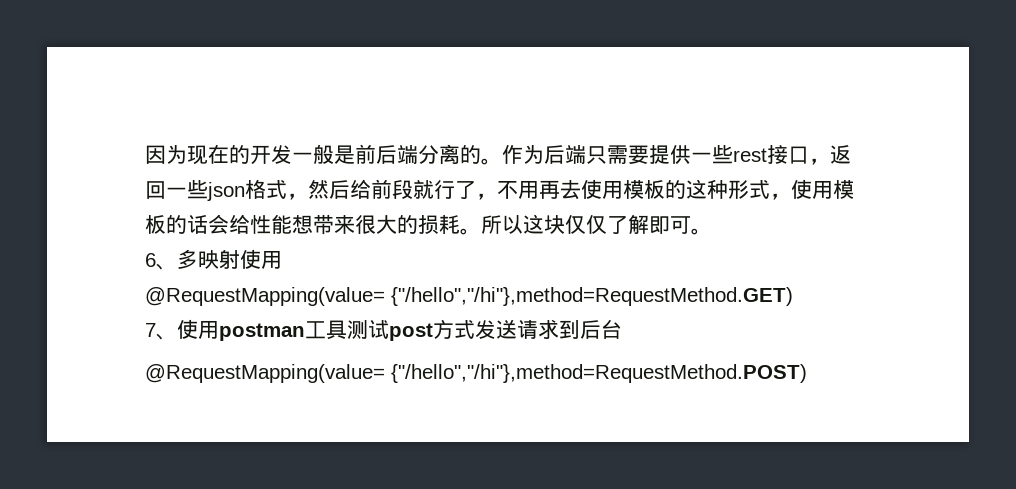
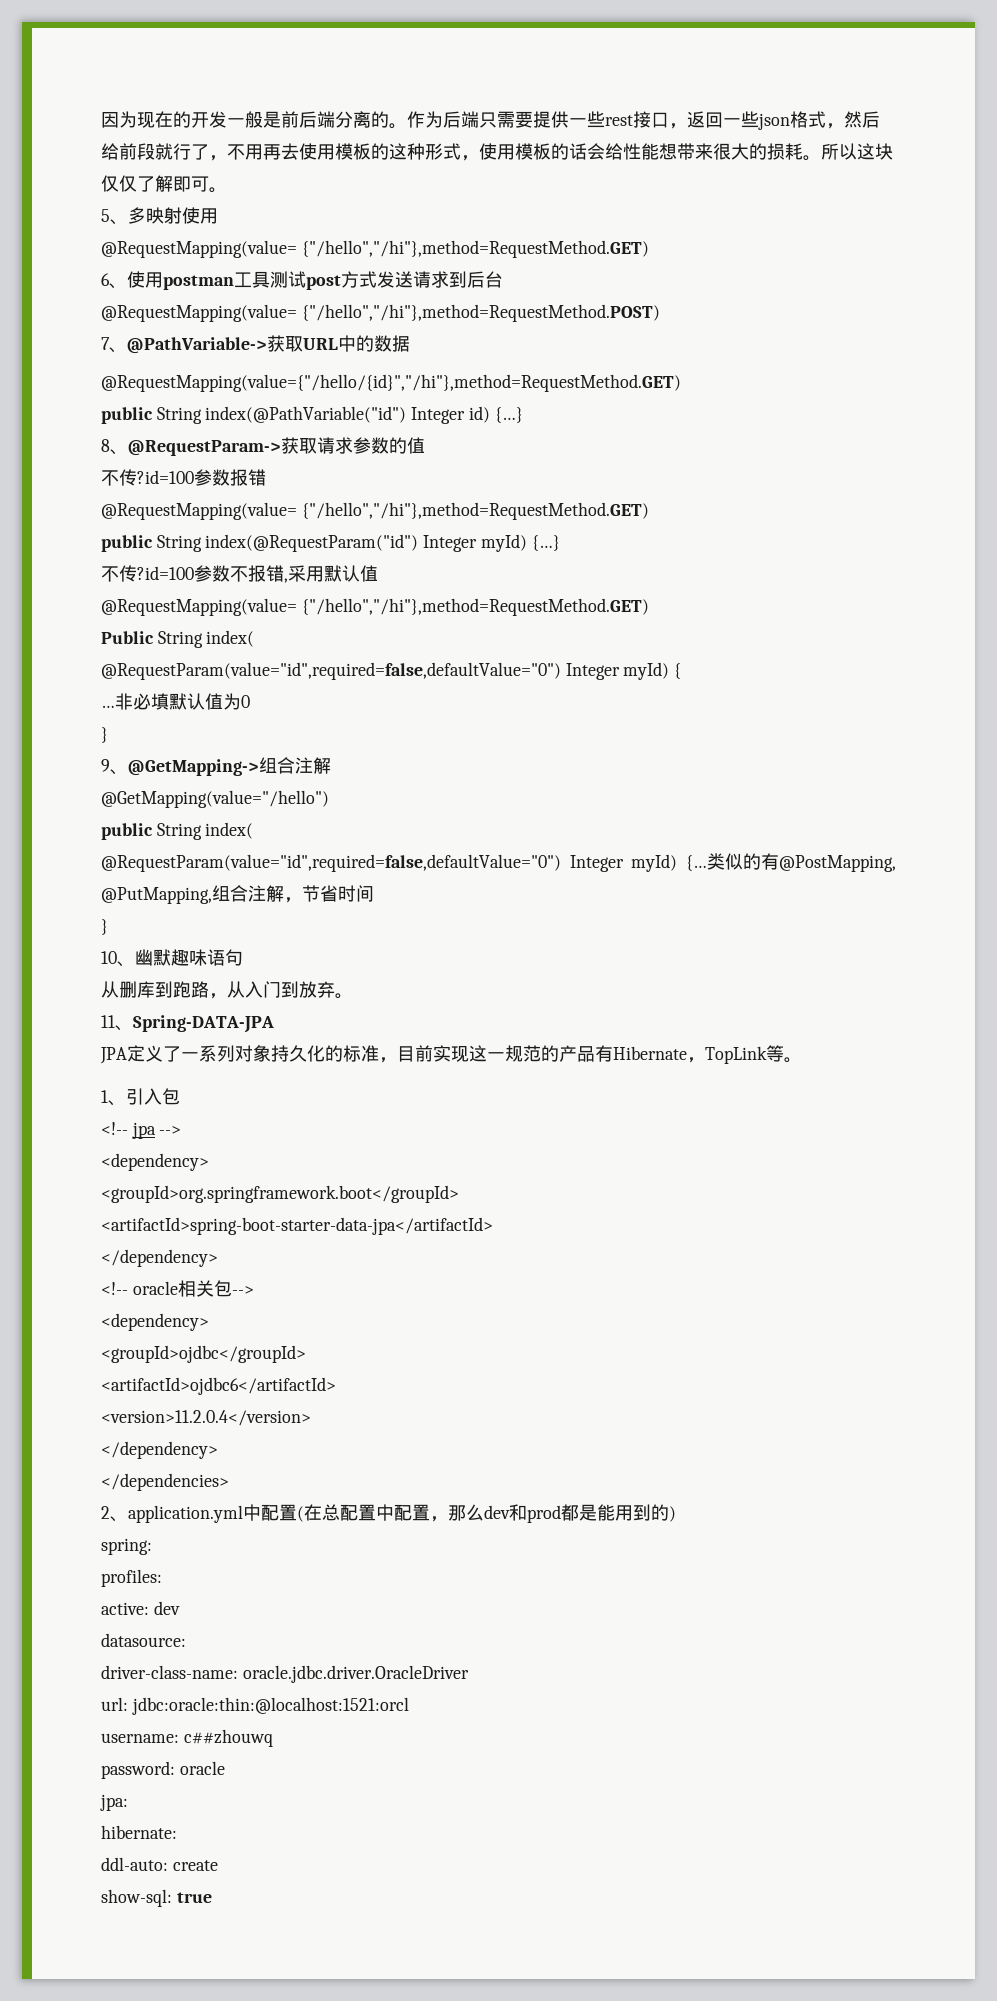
- 6、多映射使用
+ 5、多映射使用
- 7、使用postman工具测试post方式发送请求到后台
+ 6、使用postman工具测试post方式发送请求到后台
+ 7、@PathVariable->获取URL中的数据
+ @RequestMapping(value={"/hello/{id}","/hi"},method=RequestMethod.GET)
+ public String index(@PathVariable("id") Integer id) {…}
+ 8、@RequestParam->获取请求参数的值
+ 不传?id=100参数报错
+ @RequestMapping(value= {"/hello","/hi"},method=RequestMethod.GET)
+ public String index(@RequestParam("id") Integer myId) {…}
+ 不传?id=100参数不报错,采用默认值
+ @RequestMapping(value= {"/hello","/hi"},method=RequestMethod.GET)
+ Public String index(
+ @RequestParam(value="id",required=false,defaultValue="0") Integer myId) {
+ …非必填默认值为0
+ }
+ 9、@GetMapping->组合注解
+ @GetMapping(value="/hello")
+ public String index(
+ @RequestParam(value="id",required=false,defaultValue="0") Integer myId) {…类似的有@PostMapping, @PutMapping,组合注解，节省时间
+ }
+ 10、幽默趣味语句
+ 从删库到跑路，从入门到放弃。
+ 11、Spring-DATA-JPA
+ JPA定义了一系列对象持久化的标准，目前实现这一规范的产品有Hibernate，TopLink等。
+ 1、引入包
+ <!-- jpa -->
+ <dependency>
+ <groupId>org.springframework.boot</groupId>
+ <artifactId>spring-boot-starter-data-jpa</artifactId>
+ </dependency>
+ <!-- oracle相关包-->
+ <dependency>
+ <groupId>ojdbc</groupId>
+ <artifactId>ojdbc6</artifactId>
+ <version>11.2.0.4</version>
+ </dependency>
+ </dependencies>
+ 2、application.yml中配置(在总配置中配置，那么dev和prod都是能用到的)
+ spring:
+ profiles:
+ active: dev
+ datasource:
+ driver-class-name: oracle.jdbc.driver.OracleDriver
+ url: jdbc:oracle:thin:@localhost:1521:orcl
+ username: c##zhouwq
+ password: oracle
+ jpa:
+ hibernate:
+ ddl-auto: create
+ show-sql: true

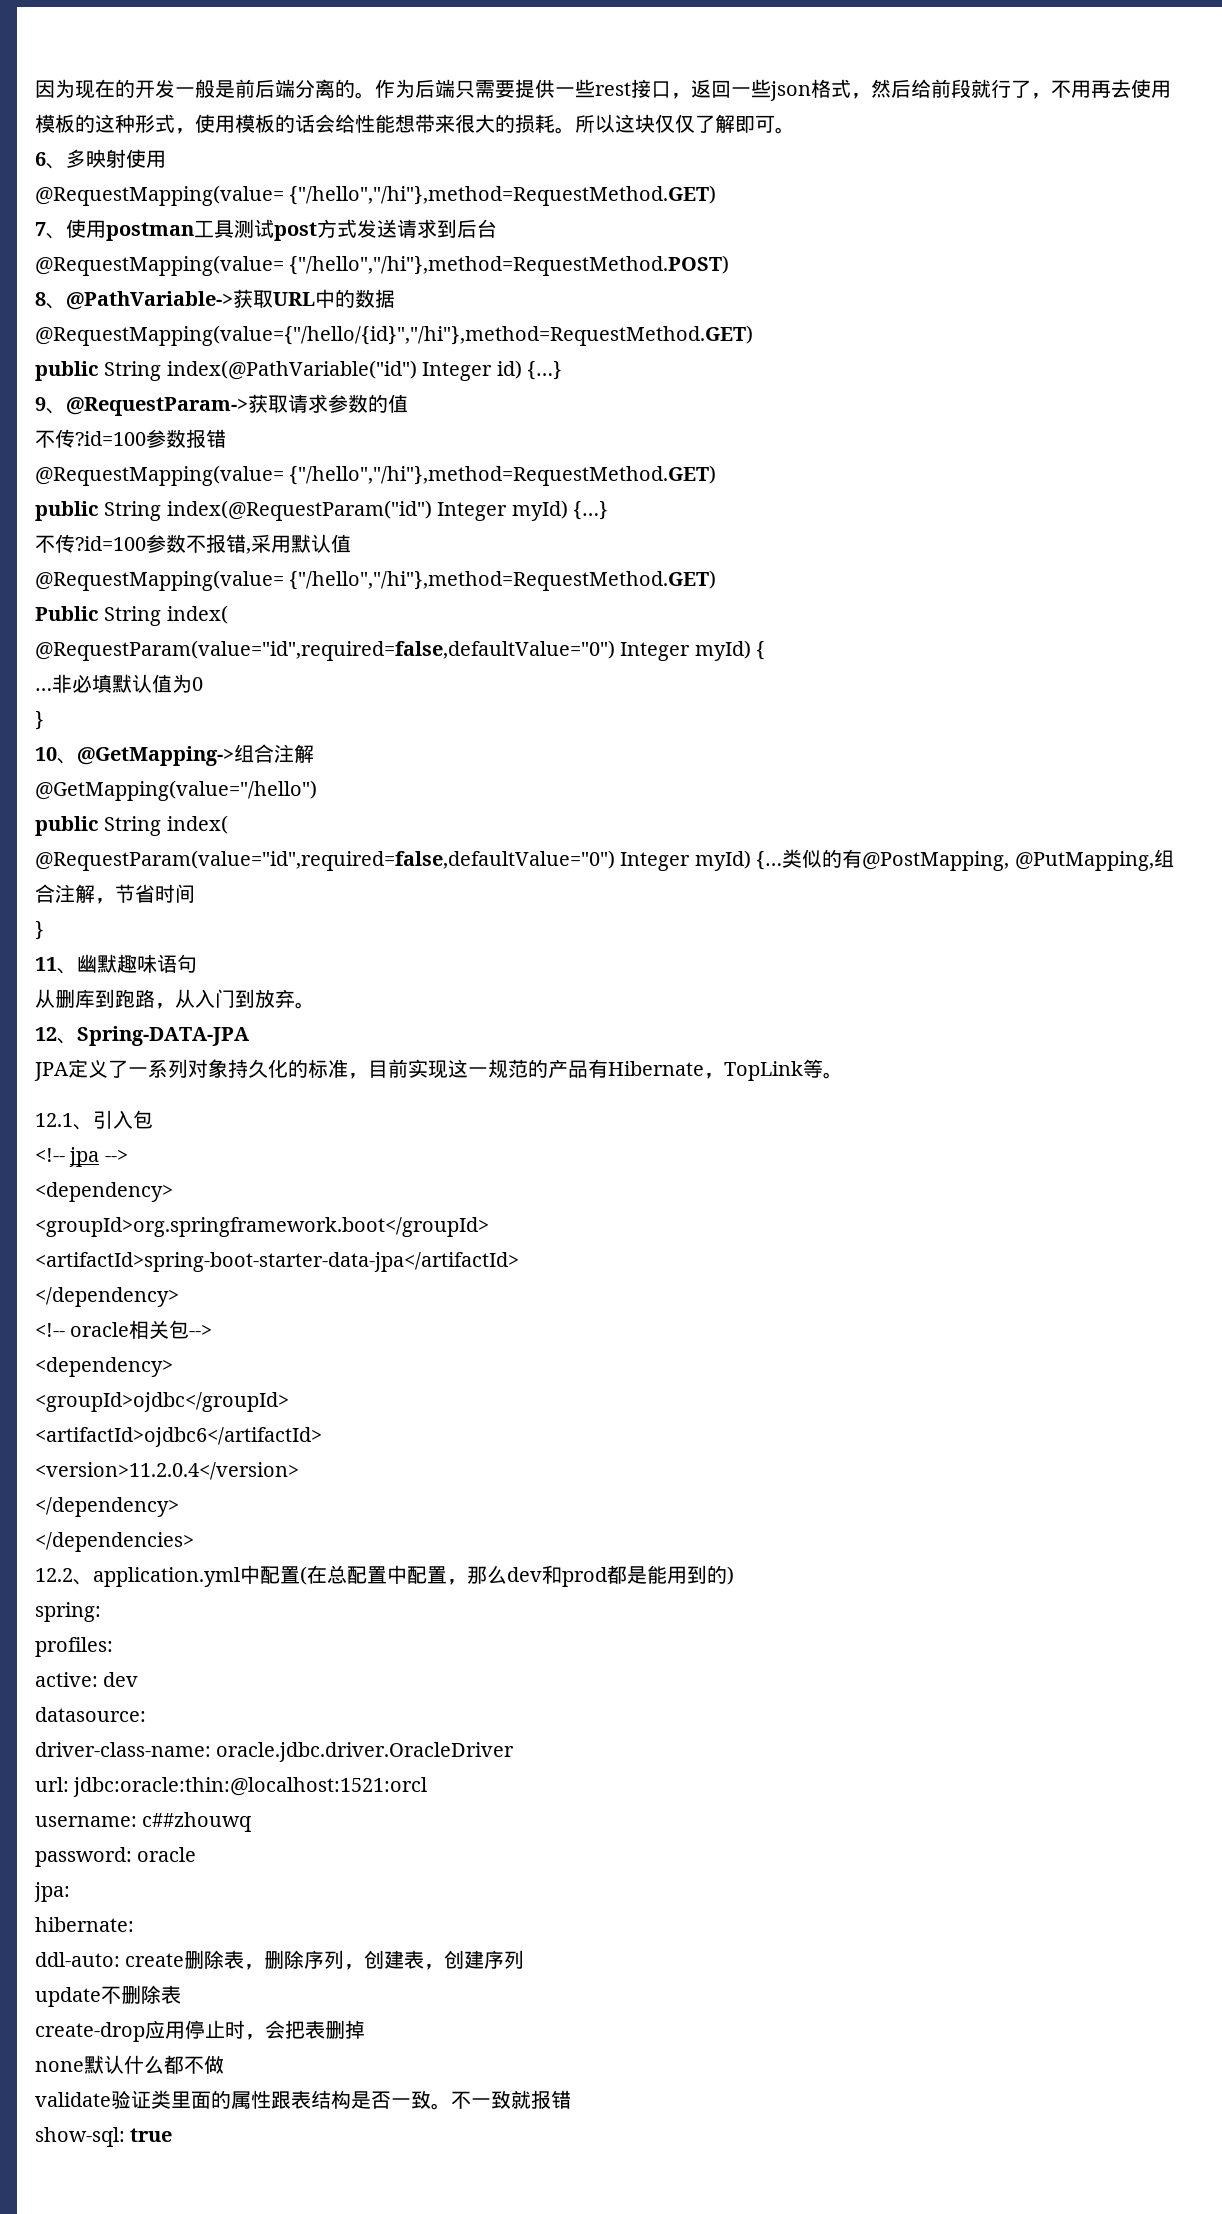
- 5、多映射使用
+ 6、多映射使用
- 6、使用postman工具测试post方式发送请求到后台
+ 7、使用postman工具测试post方式发送请求到后台
- 7、@PathVariable->获取URL中的数据
+ 8、@PathVariable->获取URL中的数据
- 8、@RequestParam->获取请求参数的值
+ 9、@RequestParam->获取请求参数的值
- 9、@GetMapping->组合注解
+ 10、@GetMapping->组合注解
- 10、幽默趣味语句
+ 11、幽默趣味语句
- 11、Spring-DATA-JPA
+ 12、Spring-DATA-JPA
- 1、引入包
+ 12.1、引入包
- 2、application.yml中配置(在总配置中配置，那么dev和prod都是能用到的)
+ 12.2、application.yml中配置(在总配置中配置，那么dev和prod都是能用到的)
- ddl-auto: create
+ ddl-auto: create删除表，删除序列，创建表，创建序列
+ update不删除表
+ create-drop应用停止时，会把表删掉
+ none默认什么都不做
+ validate验证类里面的属性跟表结构是否一致。不一致就报错

